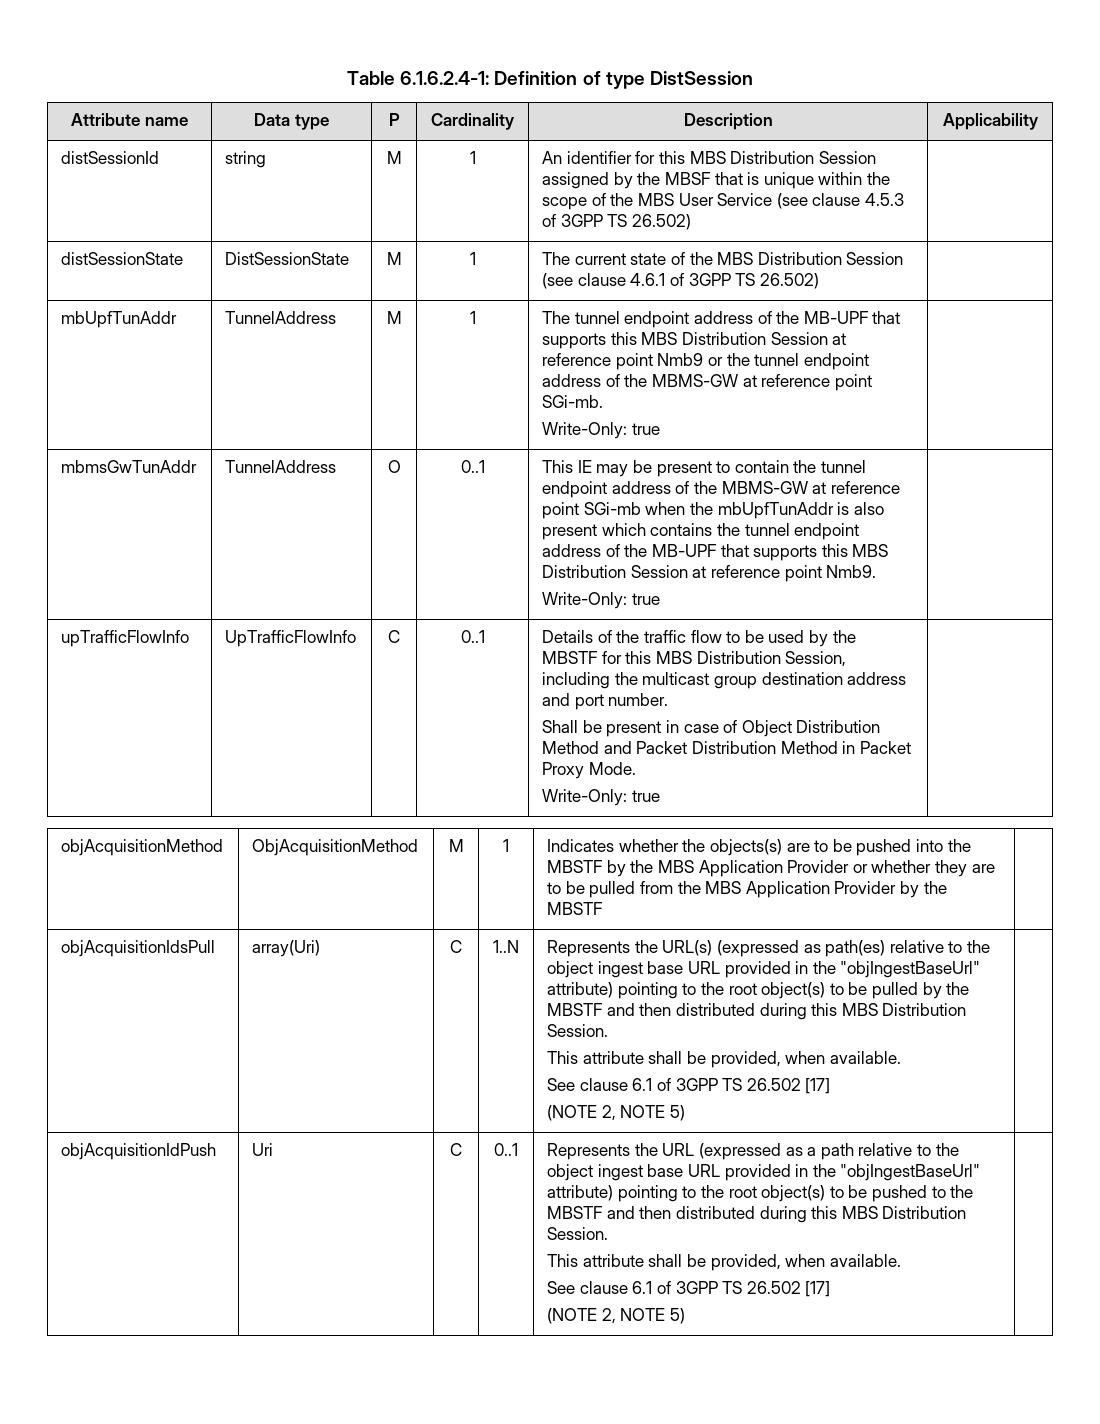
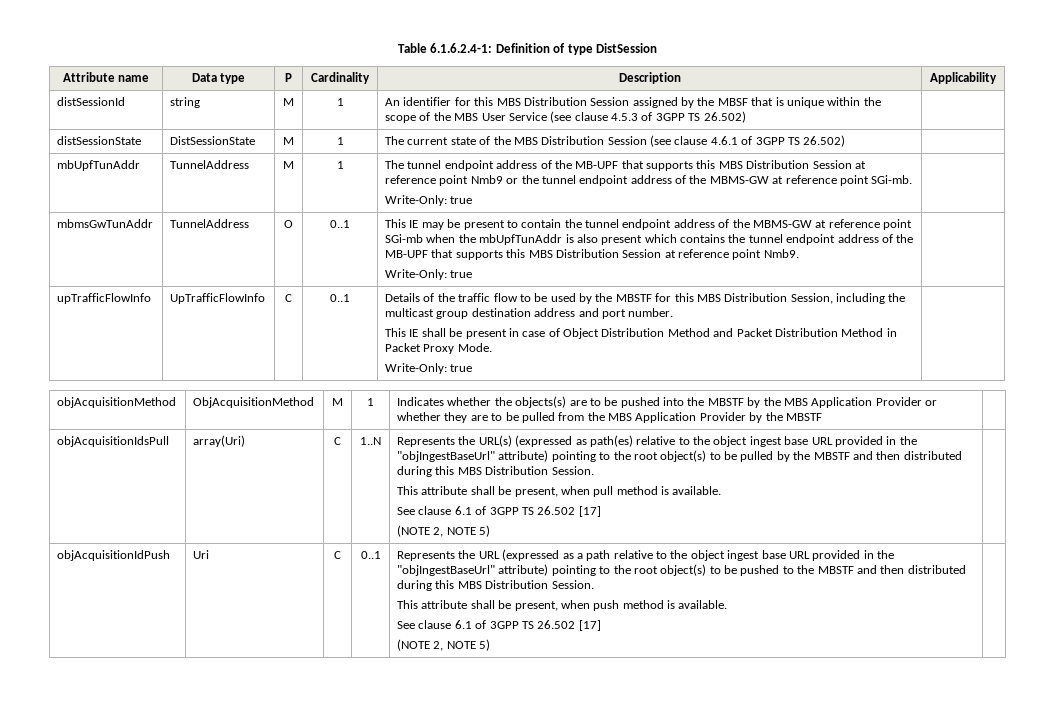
- Shall be present in case of Object Distribution Method and Packet Distribution Method in Packet Proxy Mode.
+ This IE shall be present in case of Object Distribution Method and Packet Distribution Method in Packet Proxy Mode.
  Represents the URL(s) (expressed as path(es) relative to the object ingest base URL provided in the "objIngestBaseUrl" attribute) pointing to the root object(s) to be pulled by the MBSTF and then distributed during this MBS Distribution Session.
- This attribute shall be provided, when available.
+ This attribute shall be present, when pull method is available.
  Represents the URL (expressed as a path relative to the object ingest base URL provided in the "objIngestBaseUrl" attribute) pointing to the root object(s) to be pushed to the MBSTF and then distributed during this MBS Distribution Session.
- This attribute shall be provided, when available.
+ This attribute shall be present, when push method is available.

